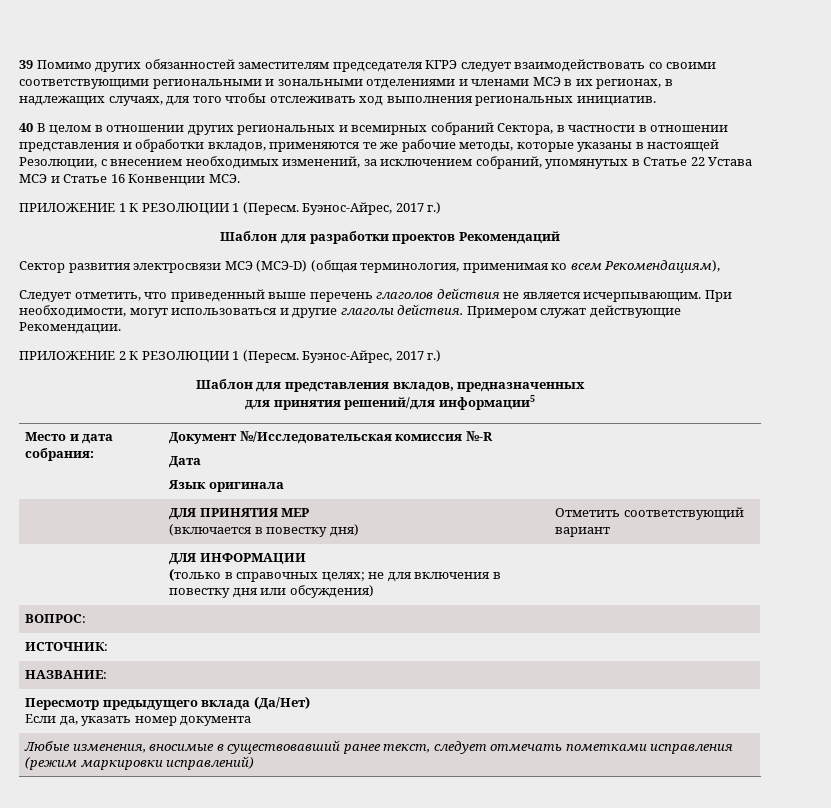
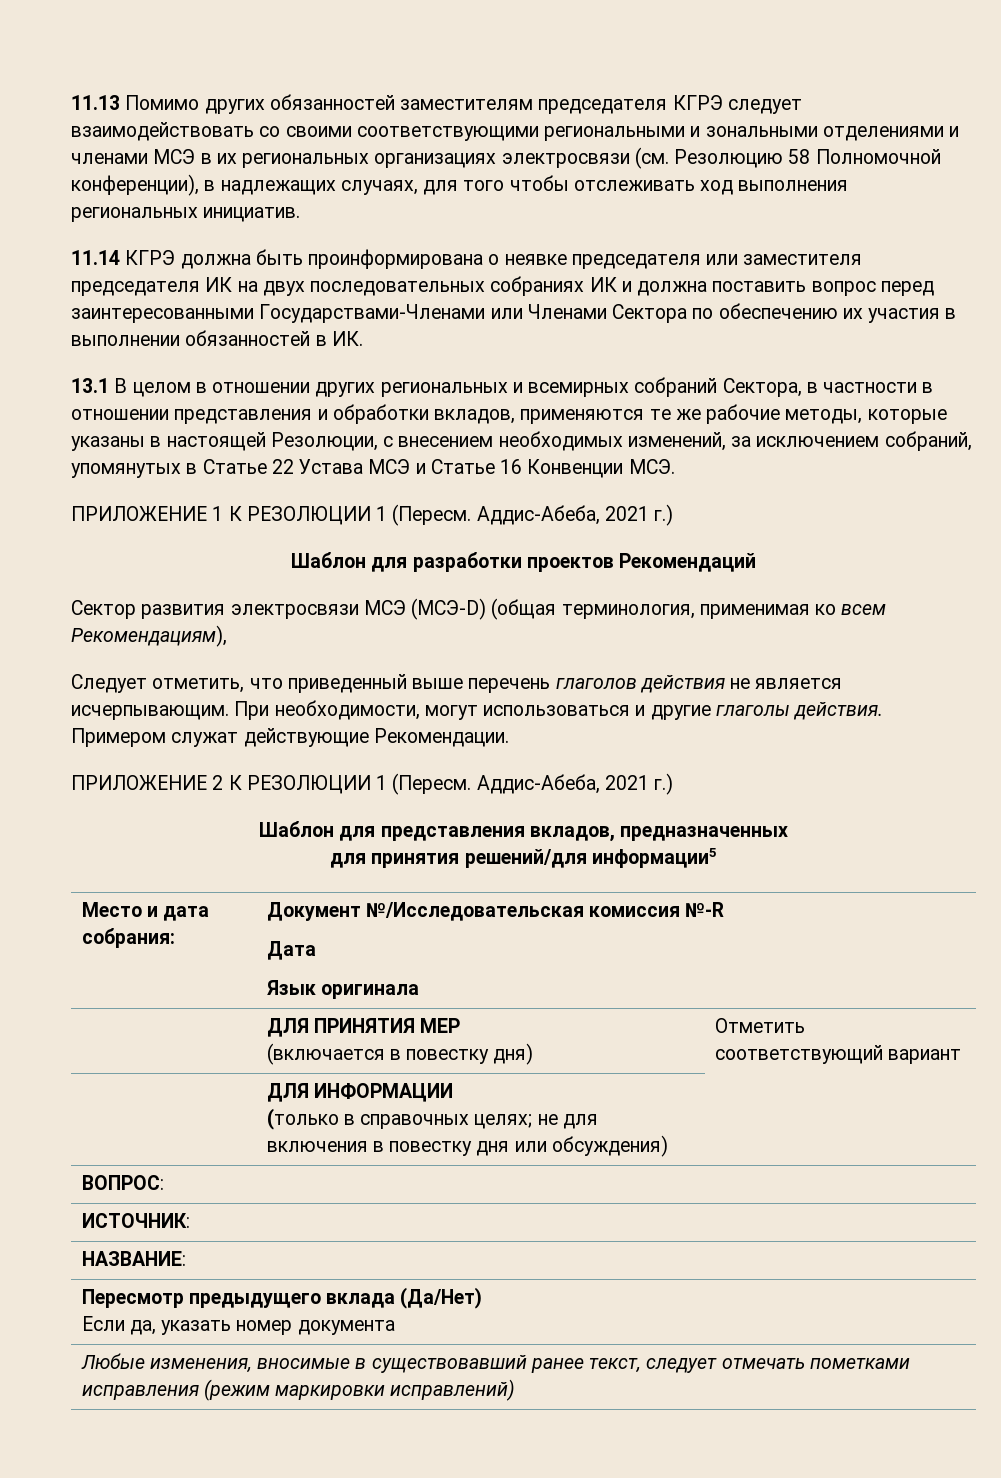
- 39 Помимо других обязанностей заместителям председателя КГРЭ следует взаимодействовать со своими соответствующими региональными и зональными отделениями и членами МСЭ в их регионах, в надлежащих случаях, для того чтобы отслеживать ход выполнения региональных инициатив.
+ 11.13 Помимо других обязанностей заместителям председателя КГРЭ следует взаимодействовать со своими соответствующими региональными и зональными отделениями и членами МСЭ в их региональных организациях электросвязи (см. Резолюцию 58 Полномочной конференции), в надлежащих случаях, для того чтобы отслеживать ход выполнения региональных инициатив.
- 40 В целом в отношении других региональных и всемирных собраний Сектора, в частности в отношении представления и обработки вкладов, применяются те же рабочие методы, которые указаны в настоящей Резолюции, с внесением необходимых изменений, за исключением собраний, упомянутых в Статье 22 Устава МСЭ и Статье 16 Конвенции МСЭ.
+ 11.14 КГРЭ должна быть проинформирована о неявке председателя или заместителя председателя ИК на двух последовательных собраниях ИК и должна поставить вопрос перед заинтересованными Государствами-Членами или Членами Сектора по обеспечению их участия в выполнении обязанностей в ИК.
+ 13.1 В целом в отношении других региональных и всемирных собраний Сектора, в частности в отношении представления и обработки вкладов, применяются те же рабочие методы, которые указаны в настоящей Резолюции, с внесением необходимых изменений, за исключением собраний, упомянутых в Статье 22 Устава МСЭ и Статье 16 Конвенции МСЭ.
- ПРИЛОЖЕНИЕ 1 К РЕЗОЛЮЦИИ 1 (Пересм. Буэнос-Айрес, 2017 г.)
+ ПРИЛОЖЕНИЕ 1 К РЕЗОЛЮЦИИ 1 (Пересм. Аддис-Абеба, 2021 г.)
- ПРИЛОЖЕНИЕ 2 К РЕЗОЛЮЦИИ 1 (Пересм. Буэнос-Айрес, 2017 г.)
+ ПРИЛОЖЕНИЕ 2 К РЕЗОЛЮЦИИ 1 (Пересм. Аддис-Абеба, 2021 г.)

